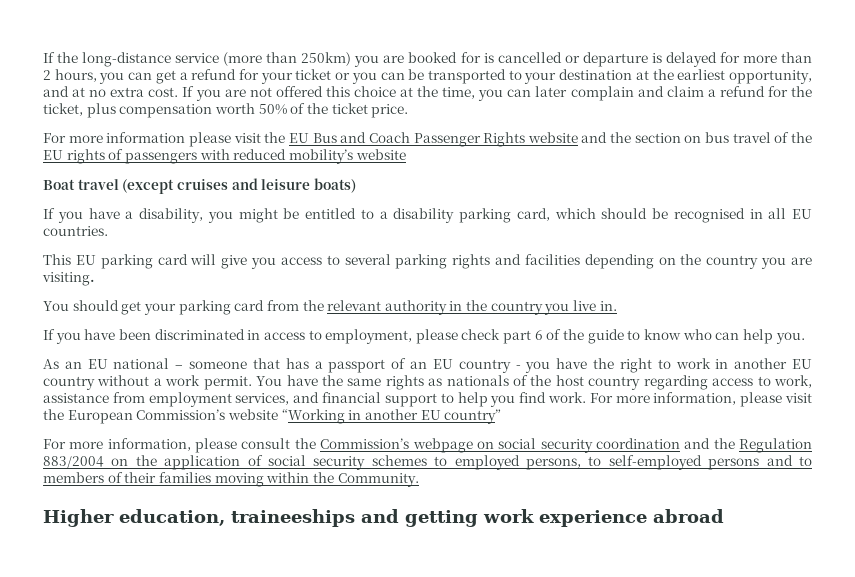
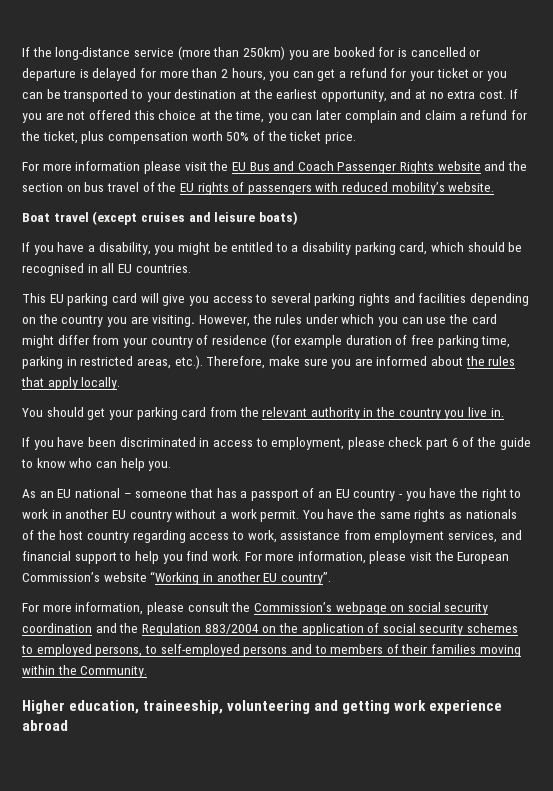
- For more information please visit the EU Bus and Coach Passenger Rights website and the section on bus travel of the EU rights of passengers with reduced mobility’s website
+ For more information please visit the EU Bus and Coach Passenger Rights website and the section on bus travel of the EU rights of passengers with reduced mobility’s website.
+ However, the rules under which you can use the card might differ from your country of residence (for example duration of free parking time, parking in restricted areas, etc.). Therefore, make sure you are informed about the rules that apply locally.
- For more information, please visit the European Commission’s website “Working in another EU country”
+ For more information, please visit the European Commission’s website “Working in another EU country”.
- Higher education, traineeships and getting work experience abroad
+ Higher education, traineeship, volunteering and getting work experience abroad

